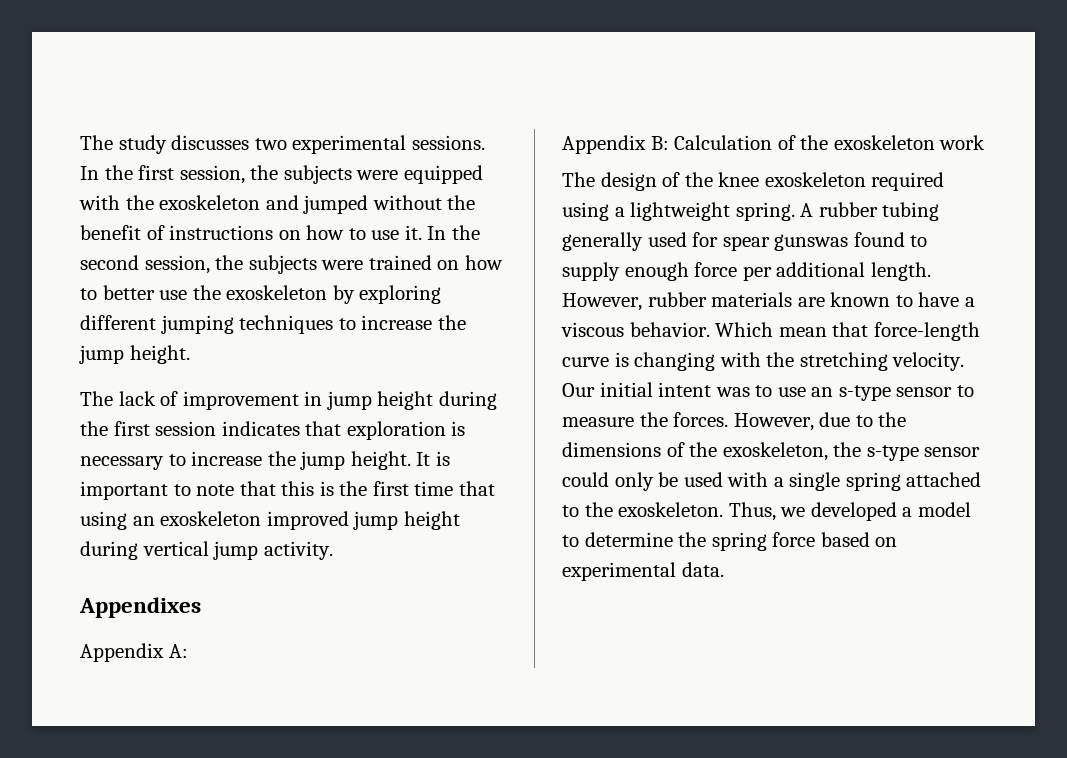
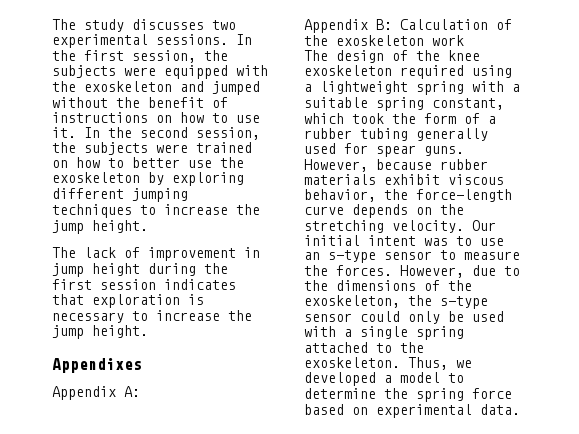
- It is important to note that this is the first time that using an exoskeleton improved jump height during vertical jump activity.
- The design of the knee exoskeleton required using a lightweight spring. A rubber tubing generally used for spear gunswas found to supply enough force per additional length. However, rubber materials are known to have a viscous behavior. Which mean that force-length curve is changing with the stretching velocity.
+ The design of the knee exoskeleton required using a lightweight spring with a suitable spring constant, which took the form of a rubber tubing generally used for spear guns. However, because rubber materials exhibit viscous behavior, the force-length curve depends on the stretching velocity.

